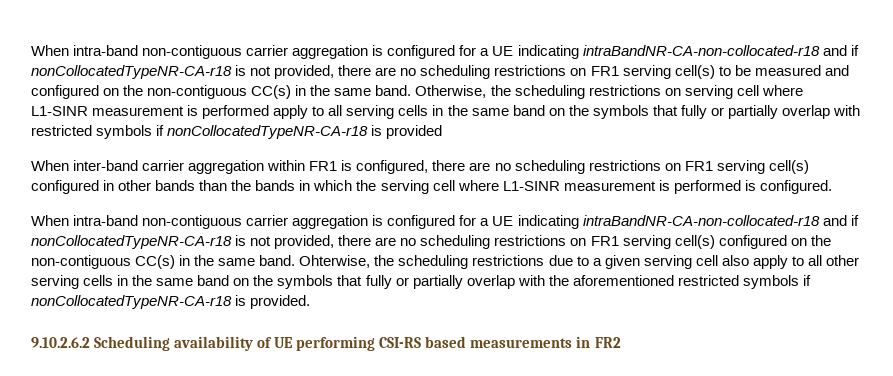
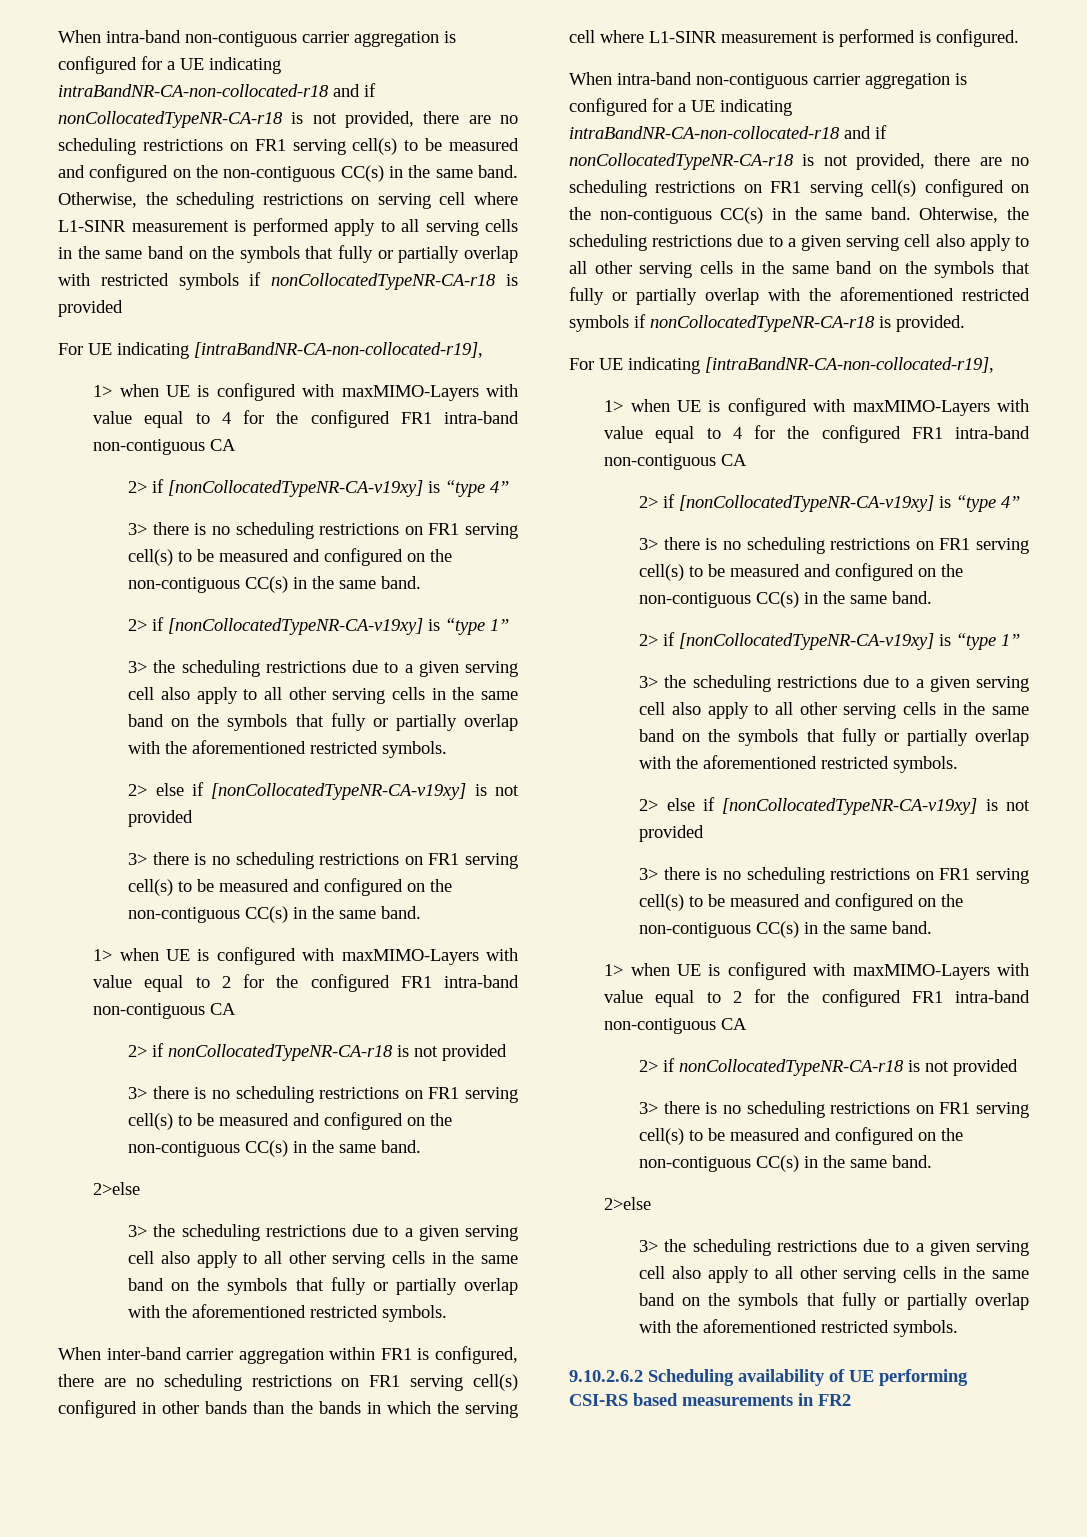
  Otherwise, the scheduling restrictions on serving cell where L1-SINR measurement is performed apply to all serving cells in the same band on the symbols that fully or partially overlap with restricted symbols if nonCollocatedTypeNR-CA-r18 is provided
+ For UE indicating [intraBandNR-CA-non-collocated-r19],
+ 1> when UE is configured with maxMIMO-Layers with value equal to 4 for the configured FR1 intra-band non-contiguous CA
+ 2> if [nonCollocatedTypeNR-CA-v19xy] is “type 4”
+ 3> there is no scheduling restrictions on FR1 serving cell(s) to be measured and configured on the non-contiguous CC(s) in the same band.
+ 2> if [nonCollocatedTypeNR-CA-v19xy] is “type 1”
+ 3> the scheduling restrictions due to a given serving cell also apply to all other serving cells in the same band on the symbols that fully or partially overlap with the aforementioned restricted symbols.
+ 2> else if [nonCollocatedTypeNR-CA-v19xy] is not provided
+ 3> there is no scheduling restrictions on FR1 serving cell(s) to be measured and configured on the non-contiguous CC(s) in the same band.
+ 1> when UE is configured with maxMIMO-Layers with value equal to 2 for the configured FR1 intra-band non-contiguous CA
+ 2> if nonCollocatedTypeNR-CA-r18 is not provided
+ 3> there is no scheduling restrictions on FR1 serving cell(s) to be measured and configured on the non-contiguous CC(s) in the same band.
+ 2>else
+ 3> the scheduling restrictions due to a given serving cell also apply to all other serving cells in the same band on the symbols that fully or partially overlap with the aforementioned restricted symbols.
  Ohterwise, the scheduling restrictions due to a given serving cell also apply to all other serving cells in the same band on the symbols that fully or partially overlap with the aforementioned restricted symbols if nonCollocatedTypeNR-CA-r18 is provided.
+ For UE indicating [intraBandNR-CA-non-collocated-r19],
+ 1> when UE is configured with maxMIMO-Layers with value equal to 4 for the configured FR1 intra-band non-contiguous CA
+ 2> if [nonCollocatedTypeNR-CA-v19xy] is “type 4”
+ 3> there is no scheduling restrictions on FR1 serving cell(s) to be measured and configured on the non-contiguous CC(s) in the same band.
+ 2> if [nonCollocatedTypeNR-CA-v19xy] is “type 1”
+ 3> the scheduling restrictions due to a given serving cell also apply to all other serving cells in the same band on the symbols that fully or partially overlap with the aforementioned restricted symbols.
+ 2> else if [nonCollocatedTypeNR-CA-v19xy] is not provided
+ 3> there is no scheduling restrictions on FR1 serving cell(s) to be measured and configured on the non-contiguous CC(s) in the same band.
+ 1> when UE is configured with maxMIMO-Layers with value equal to 2 for the configured FR1 intra-band non-contiguous CA
+ 2> if nonCollocatedTypeNR-CA-r18 is not provided
+ 3> there is no scheduling restrictions on FR1 serving cell(s) to be measured and configured on the non-contiguous CC(s) in the same band.
+ 2>else
+ 3> the scheduling restrictions due to a given serving cell also apply to all other serving cells in the same band on the symbols that fully or partially overlap with the aforementioned restricted symbols.

